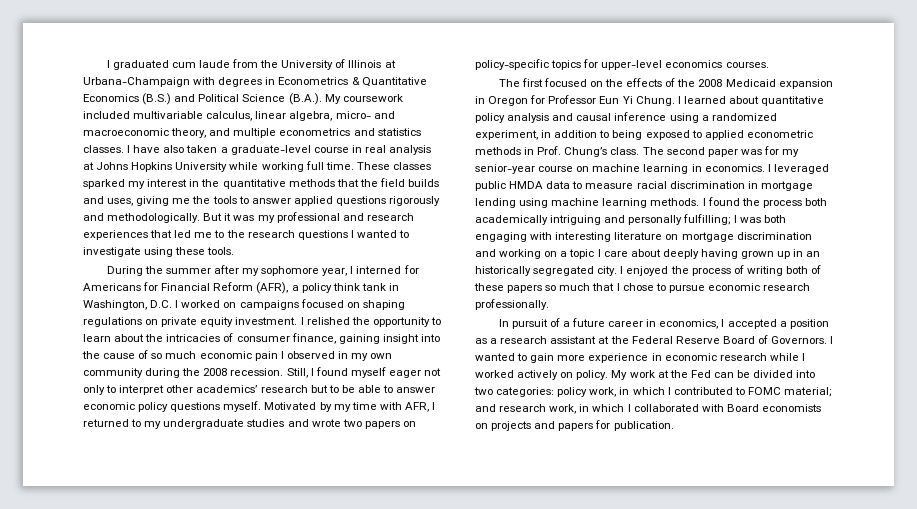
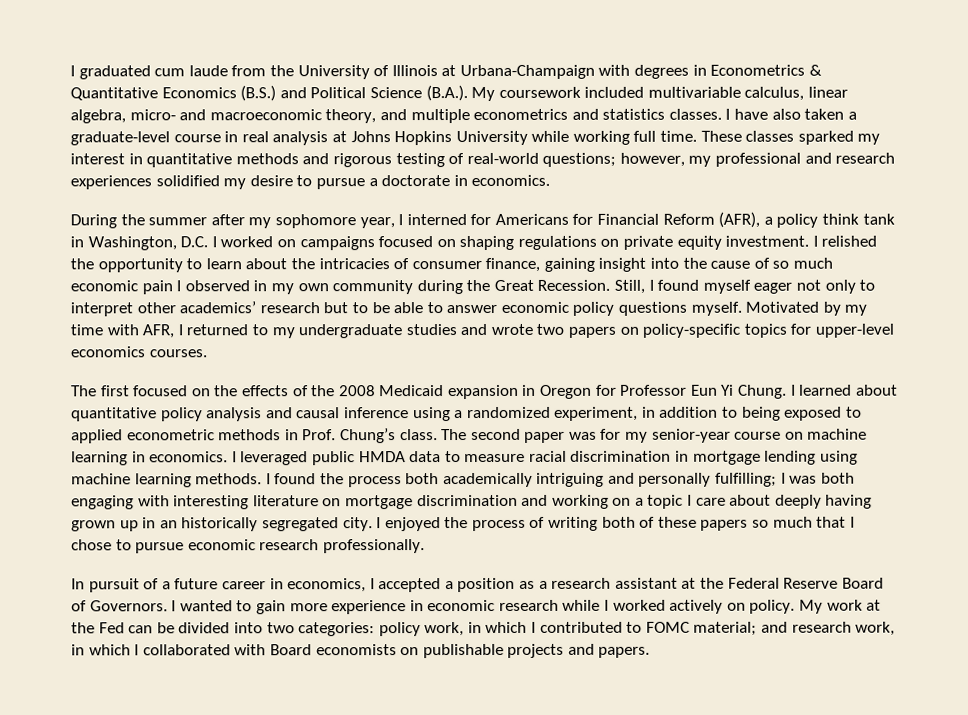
- These classes sparked my interest in the quantitative methods that the field builds and uses, giving me the tools to answer applied questions rigorously and methodologically. But it was my professional and research experiences that led me to the research questions I wanted to investigate using these tools.
+ These classes sparked my interest in quantitative methods and rigorous testing of real-world questions; however, my professional and research experiences solidified my desire to pursue a doctorate in economics.
- I relished the opportunity to learn about the intricacies of consumer finance, gaining insight into the cause of so much economic pain I observed in my own community during the 2008 recession.
+ I relished the opportunity to learn about the intricacies of consumer finance, gaining insight into the cause of so much economic pain I observed in my own community during the Great Recession.
- My work at the Fed can be divided into two categories: policy work, in which I contributed to FOMC material; and research work, in which I collaborated with Board economists on projects and papers for publication.
+ My work at the Fed can be divided into two categories: policy work, in which I contributed to FOMC material; and research work, in which I collaborated with Board economists on publishable projects and papers.

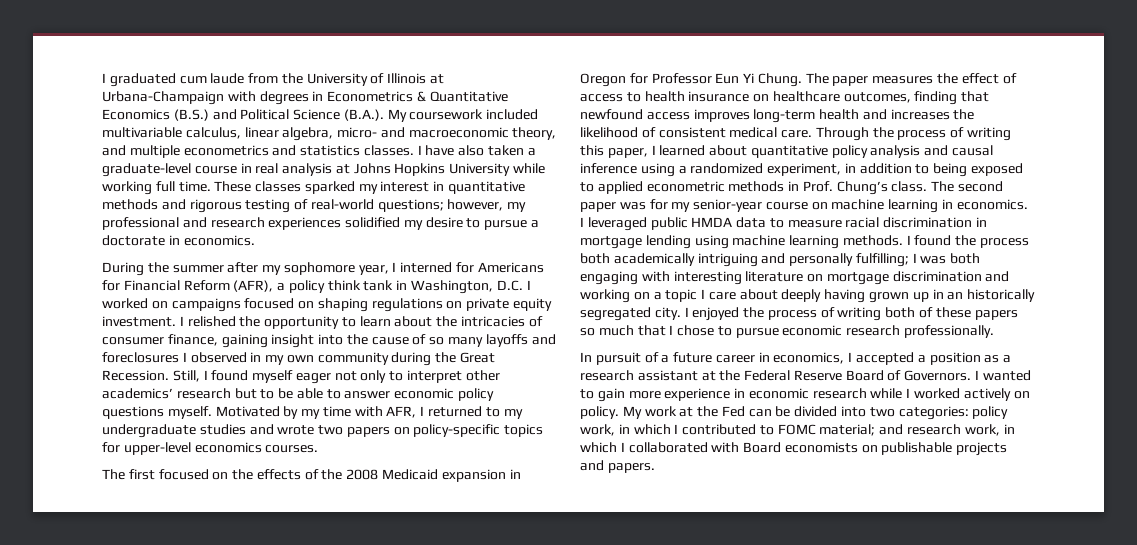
- I relished the opportunity to learn about the intricacies of consumer finance, gaining insight into the cause of so much economic pain I observed in my own community during the Great Recession.
+ I relished the opportunity to learn about the intricacies of consumer finance, gaining insight into the cause of so many layoffs and foreclosures I observed in my own community during the Great Recession.
- I learned about quantitative policy analysis and causal inference using a randomized experiment, in addition to being exposed to applied econometric methods in Prof. Chung’s class.
+ The paper measures the effect of access to health insurance on healthcare outcomes, finding that newfound access improves long-term health and increases the likelihood of consistent medical care. Through the process of writing this paper, I learned about quantitative policy analysis and causal inference using a randomized experiment, in addition to being exposed to applied econometric methods in Prof. Chung’s class.

